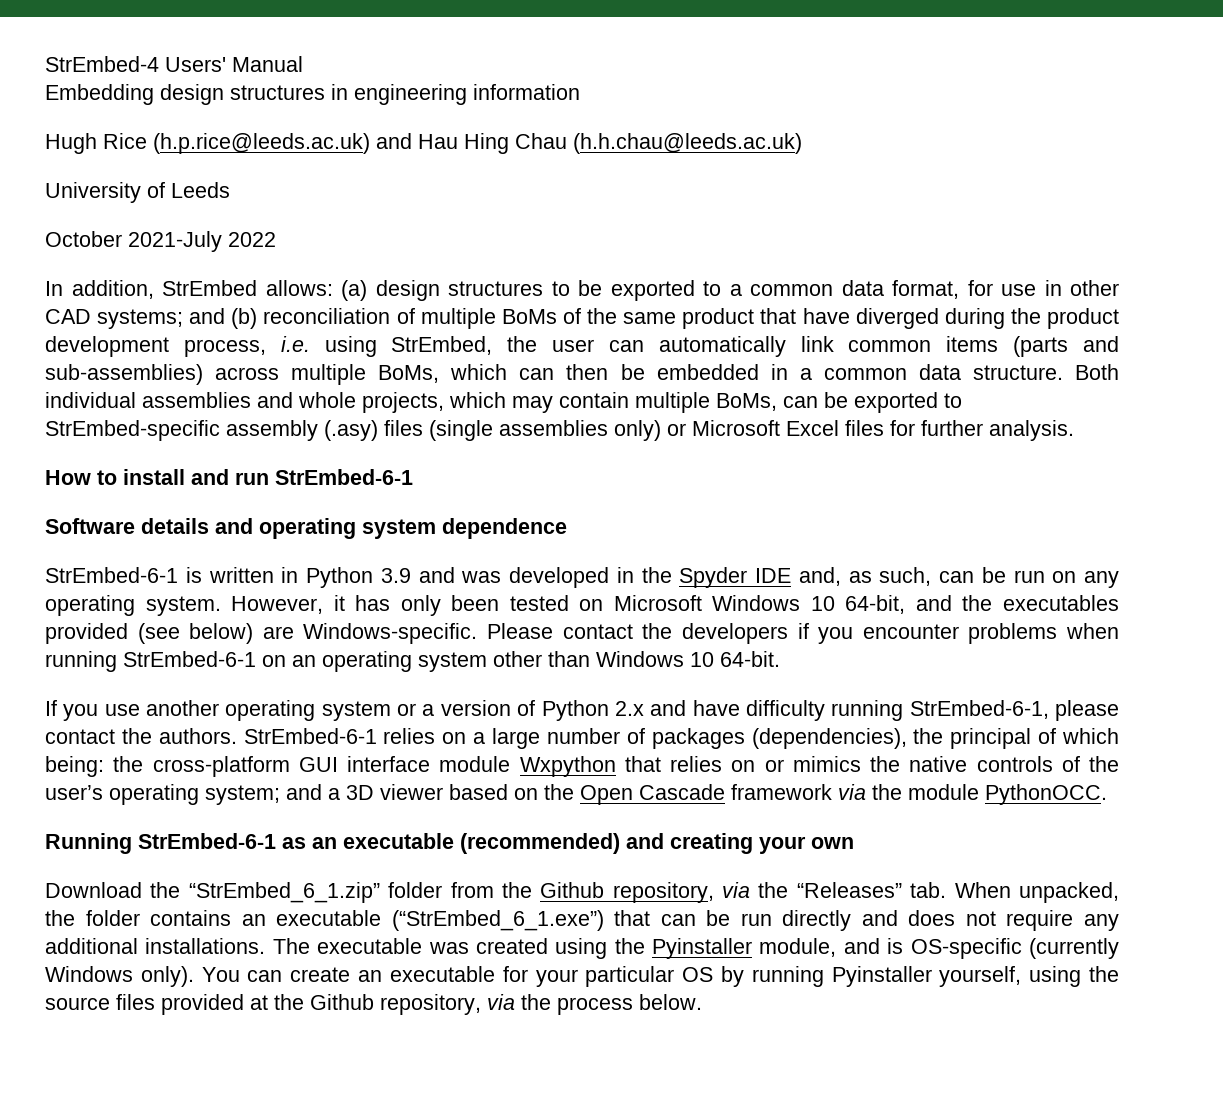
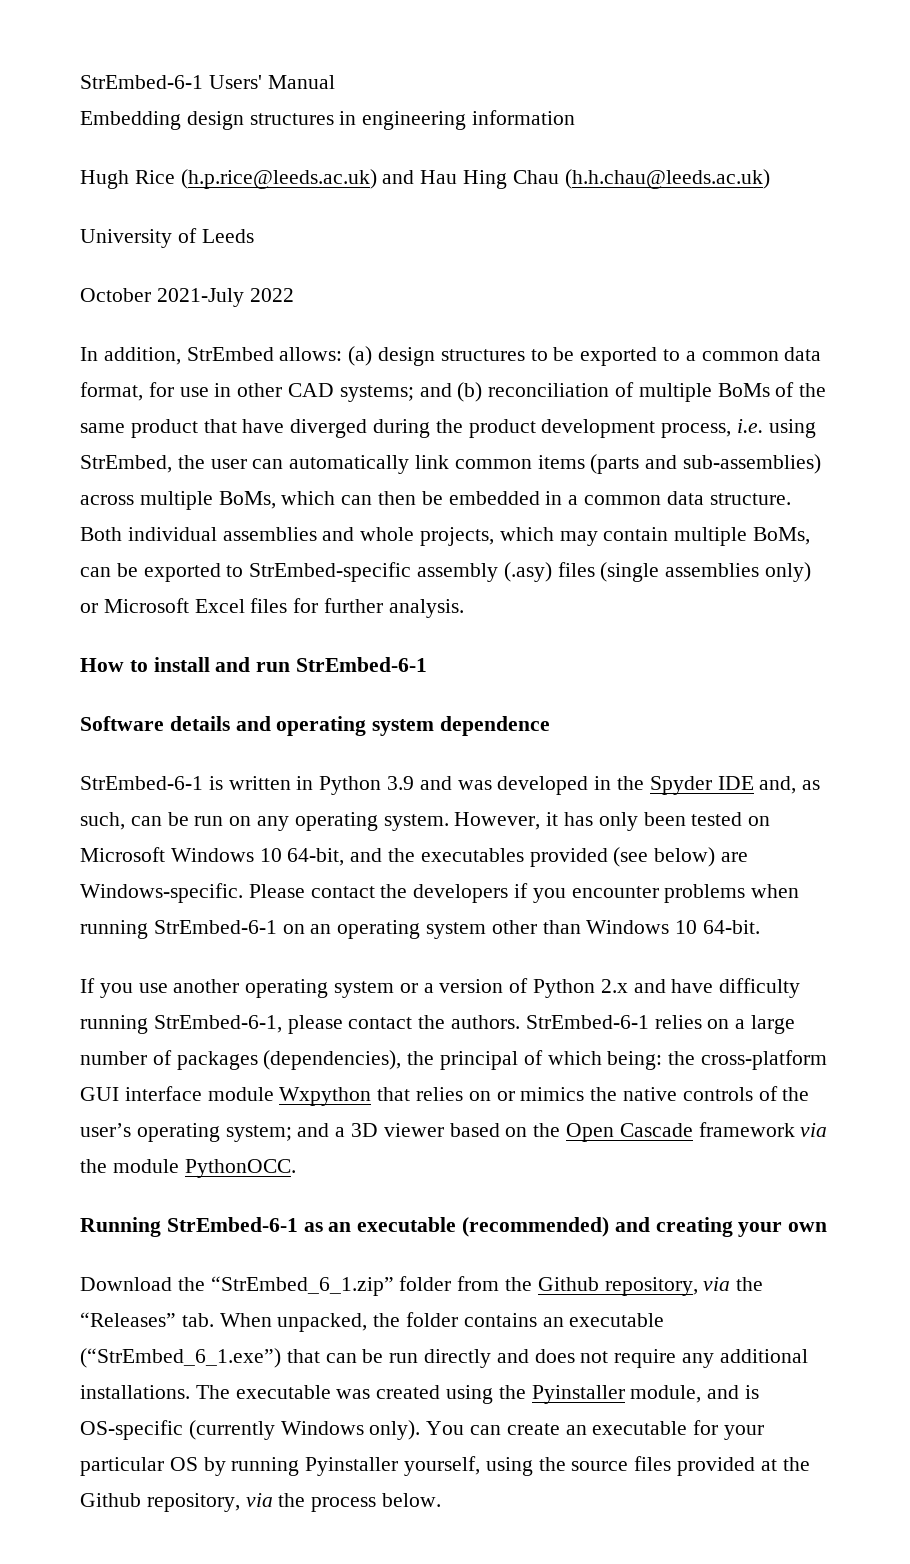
- StrEmbed-4 Users' Manual
+ StrEmbed-6-1 Users' Manual

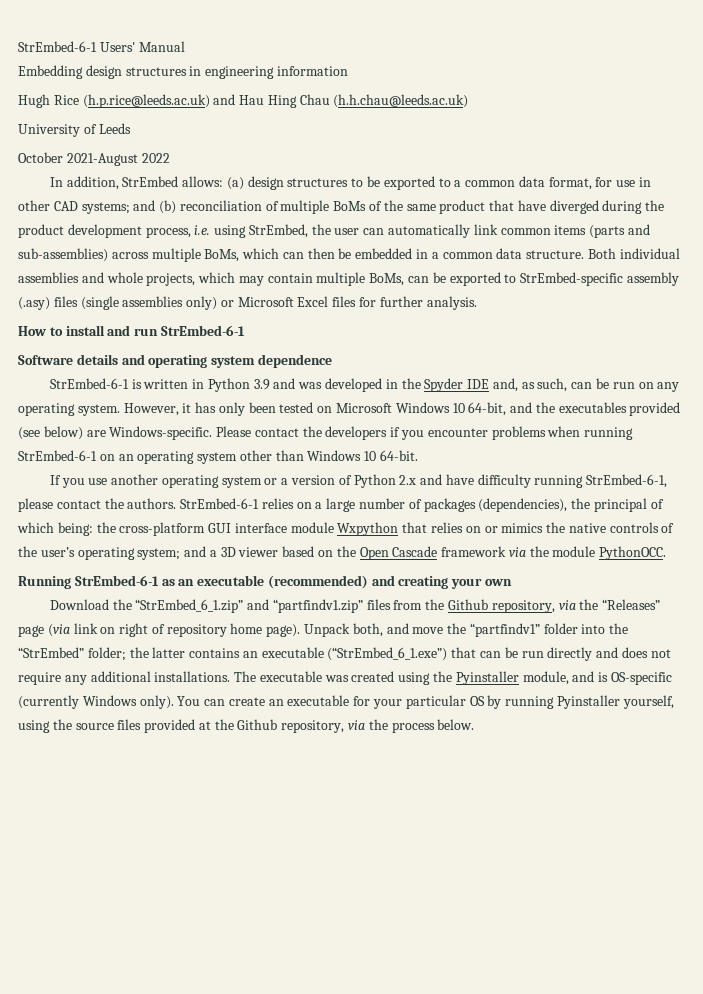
- October 2021-July 2022
+ October 2021-August 2022
- Download the “StrEmbed_6_1.zip” folder from the Github repository, via the “Releases” tab. When unpacked, the folder contains an executable (“StrEmbed_6_1.exe”) that can be run directly and does not require any additional installations.
+ Download the “StrEmbed_6_1.zip” and “partfindv1.zip” files from the Github repository, via the “Releases” page (via link on right of repository home page). Unpack both, and move the “partfindv1” folder into the “StrEmbed” folder; the latter contains an executable (“StrEmbed_6_1.exe”) that can be run directly and does not require any additional installations.

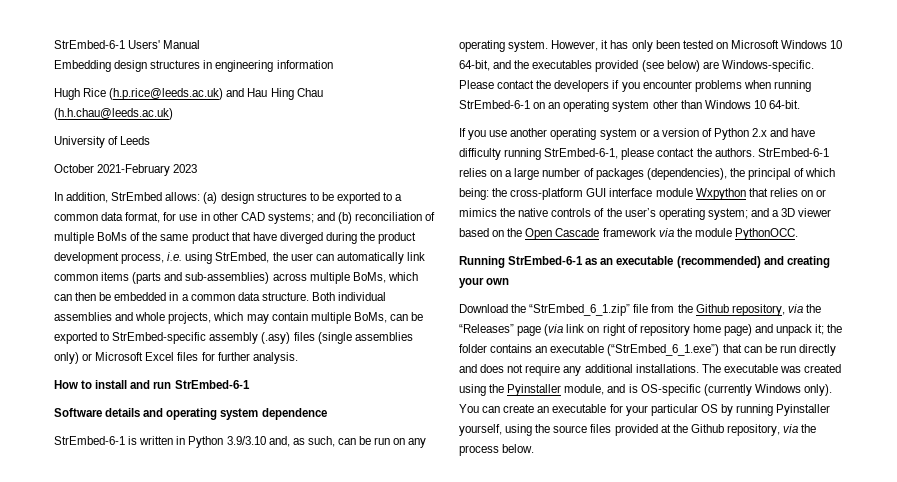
- October 2021-August 2022
+ October 2021-February 2023
- StrEmbed-6-1 is written in Python 3.9 and was developed in the Spyder IDE and, as such, can be run on any operating system.
+ StrEmbed-6-1 is written in Python 3.9/3.10 and, as such, can be run on any operating system.
- Download the “StrEmbed_6_1.zip” and “partfindv1.zip” files from the Github repository, via the “Releases” page (via link on right of repository home page). Unpack both, and move the “partfindv1” folder into the “StrEmbed” folder; the latter contains an executable (“StrEmbed_6_1.exe”) that can be run directly and does not require any additional installations.
+ Download the “StrEmbed_6_1.zip” file from the Github repository, via the “Releases” page (via link on right of repository home page) and unpack it; the folder contains an executable (“StrEmbed_6_1.exe”) that can be run directly and does not require any additional installations.

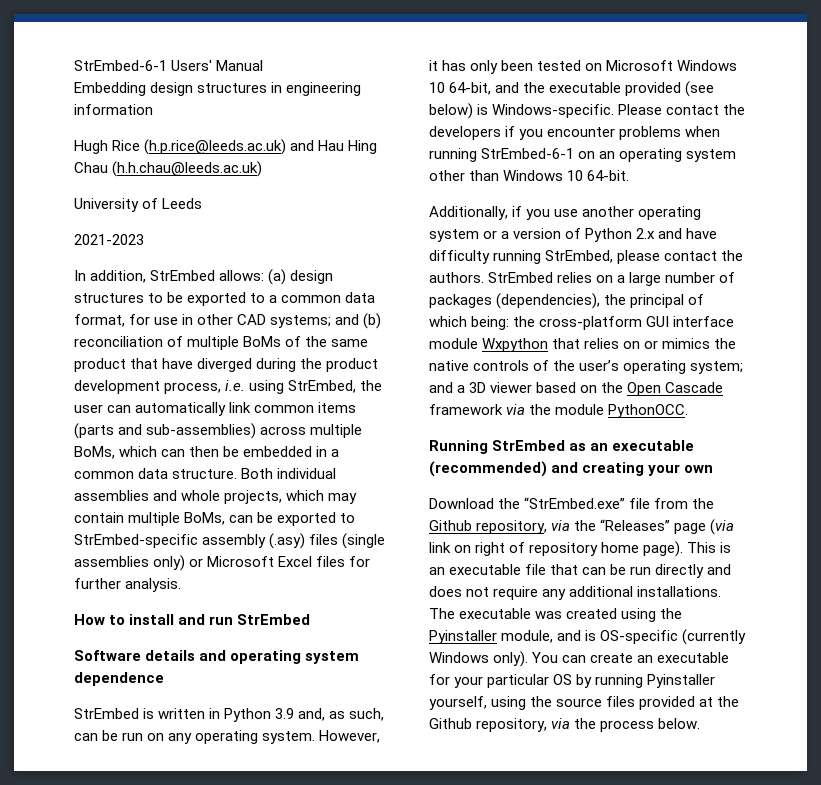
- October 2021-February 2023
+ 2021-2023
- How to install and run StrEmbed-6-1
+ How to install and run StrEmbed
- StrEmbed-6-1 is written in Python 3.9/3.10 and, as such, can be run on any operating system.
+ StrEmbed is written in Python 3.9 and, as such, can be run on any operating system.
- However, it has only been tested on Microsoft Windows 10 64-bit, and the executables provided (see below) are Windows-specific.
+ However, it has only been tested on Microsoft Windows 10 64-bit, and the executable provided (see below) is Windows-specific.
- If you use another operating system or a version of Python 2.x and have difficulty running StrEmbed-6-1, please contact the authors.
+ Additionally, if you use another operating system or a version of Python 2.x and have difficulty running StrEmbed, please contact the authors.
- StrEmbed-6-1 relies on a large number of packages (dependencies), the principal of which being: the cross-platform GUI interface module Wxpython that relies on or mimics the native controls of the user’s operating system; and a 3D viewer based on the Open Cascade framework via the module PythonOCC.
+ StrEmbed relies on a large number of packages (dependencies), the principal of which being: the cross-platform GUI interface module Wxpython that relies on or mimics the native controls of the user’s operating system; and a 3D viewer based on the Open Cascade framework via the module PythonOCC.
- Running StrEmbed-6-1 as an executable (recommended) and creating your own
+ Running StrEmbed as an executable (recommended) and creating your own
- Download the “StrEmbed_6_1.zip” file from the Github repository, via the “Releases” page (via link on right of repository home page) and unpack it; the folder contains an executable (“StrEmbed_6_1.exe”) that can be run directly and does not require any additional installations.
+ Download the “StrEmbed.exe” file from the Github repository, via the “Releases” page (via link on right of repository home page). This is an executable file that can be run directly and does not require any additional installations.

